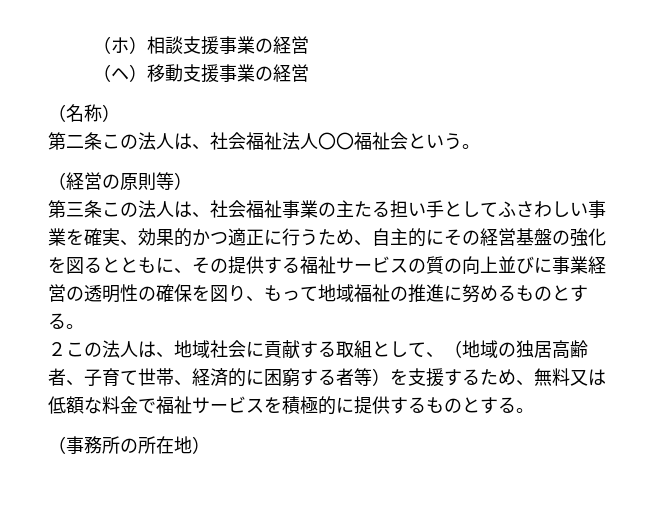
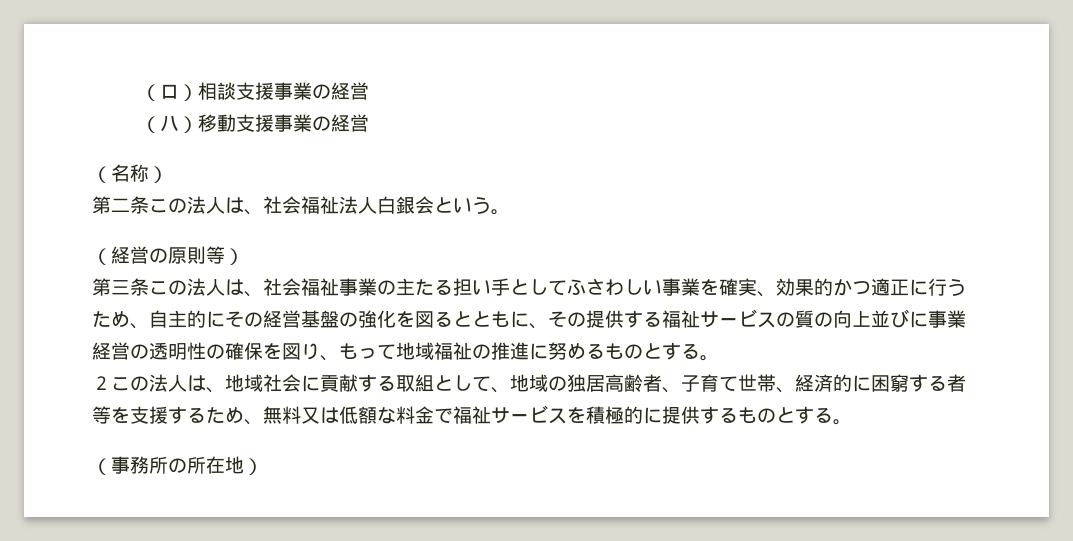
- （ホ）相談支援事業の経営
+ （ロ）相談支援事業の経営
- （ヘ）移動支援事業の経営
+ （ハ）移動支援事業の経営
- 第二条この法人は、社会福祉法人〇〇福祉会という。
+ 第二条この法人は、社会福祉法人白銀会という。
- ２この法人は、地域社会に貢献する取組として、（地域の独居高齢者、子育て世帯、経済的に困窮する者等）を支援するため、無料又は低額な料金で福祉サービスを積極的に提供するものとする。
+ ２この法人は、地域社会に貢献する取組として、地域の独居高齢者、子育て世帯、経済的に困窮する者等を支援するため、無料又は低額な料金で福祉サービスを積極的に提供するものとする。

